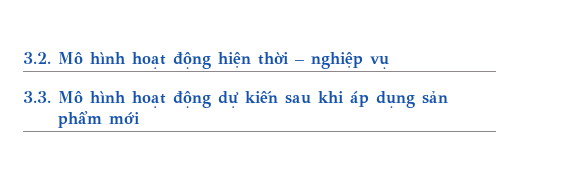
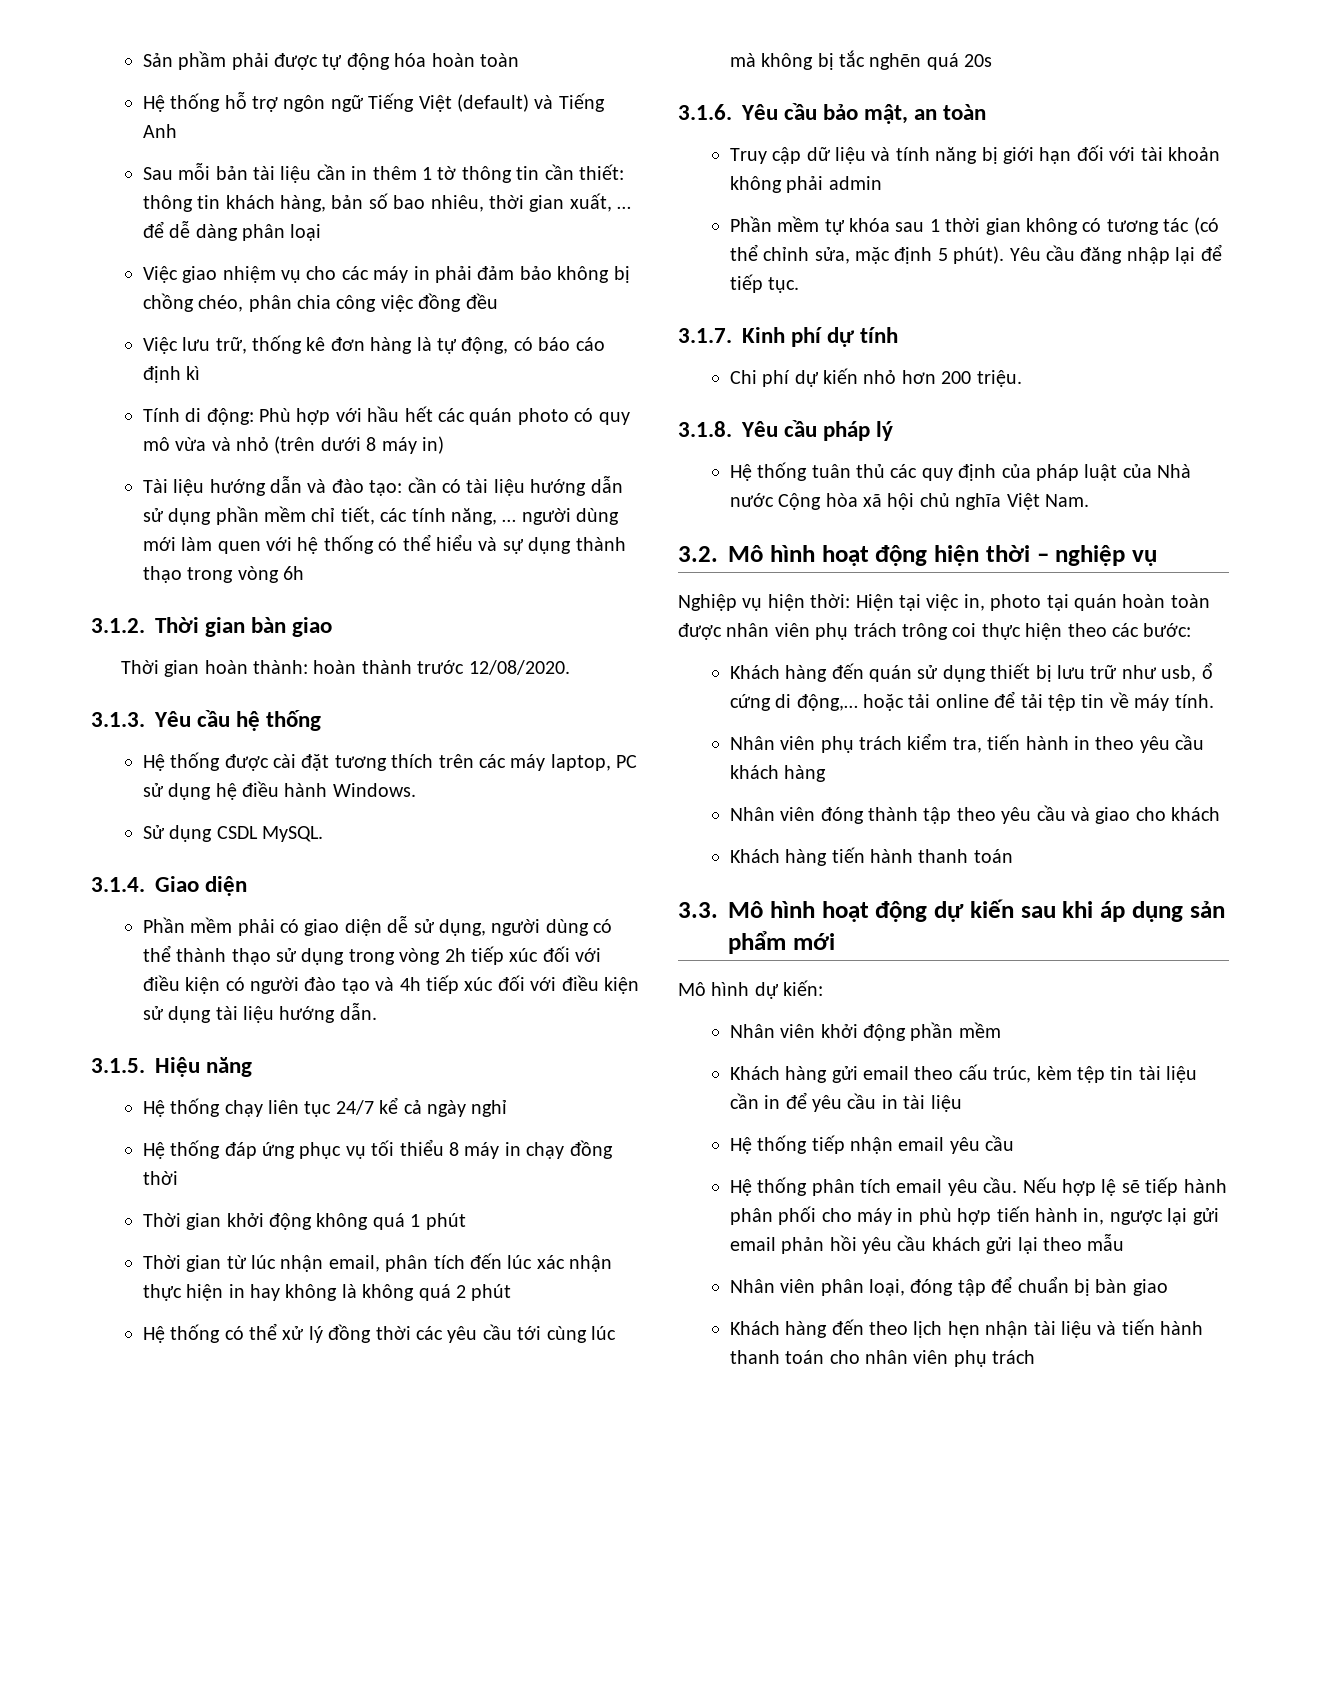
+ Sản phầm phải được tự động hóa hoàn toàn
+ Hệ thống hỗ trợ ngôn ngữ Tiếng Việt (default) và Tiếng Anh
+ Sau mỗi bản tài liệu cần in thêm 1 tờ thông tin cần thiết: thông tin khách hàng, bản số bao nhiêu, thời gian xuất, … để dễ dàng phân loại
+ Việc giao nhiệm vụ cho các máy in phải đảm bảo không bị chồng chéo, phân chia công việc đồng đều
+ Việc lưu trữ, thống kê đơn hàng là tự động, có báo cáo định kì
+ Tính di động: Phù hợp với hầu hết các quán photo có quy mô vừa và nhỏ (trên dưới 8 máy in)
+ Tài liệu hướng dẫn và đào tạo: cần có tài liệu hướng dẫn sử dụng phần mềm chỉ tiết, các tính năng, … người dùng mới làm quen với hệ thống có thể hiểu và sự dụng thành thạo trong vòng 6h
+ 3.1.2. Thời gian bàn giao
+ Thời gian hoàn thành: hoàn thành trước 12/08/2020.
+ 3.1.3. Yêu cầu hệ thống
+ Hệ thống được cài đặt tương thích trên các máy laptop, PC sử dụng hệ điều hành Windows.
+ Sử dụng CSDL MySQL.
+ 3.1.4. Giao diện
+ Phần mềm phải có giao diện dễ sử dụng, người dùng có thể thành thạo sử dụng trong vòng 2h tiếp xúc đối với điều kiện có người đào tạo và 4h tiếp xúc đối với điều kiện sử dụng tài liệu hướng dẫn.
+ 3.1.5. Hiệu năng
+ Hệ thống chạy liên tục 24/7 kể cả ngày nghỉ
+ Hệ thống đáp ứng phục vụ tối thiểu 8 máy in chạy đồng thời
+ Thời gian khởi động không quá 1 phút
+ Thời gian từ lúc nhận email, phân tích đến lúc xác nhận thực hiện in hay không là không quá 2 phút
+ Hệ thống có thể xử lý đồng thời các yêu cầu tới cùng lúc mà không bị tắc nghẽn quá 20s
+ 3.1.6. Yêu cầu bảo mật, an toàn
+ Truy cập dữ liệu và tính năng bị giới hạn đối với tài khoản không phải admin
+ Phần mềm tự khóa sau 1 thời gian không có tương tác (có thể chỉnh sửa, mặc định 5 phút). Yêu cầu đăng nhập lại để tiếp tục.
+ 3.1.7. Kinh phí dự tính
+ Chi phí dự kiến nhỏ hơn 200 triệu.
+ 3.1.8. Yêu cầu pháp lý
+ Hệ thống tuân thủ các quy định của pháp luật của Nhà nước Cộng hòa xã hội chủ nghĩa Việt Nam.
+ Nghiệp vụ hiện thời: Hiện tại việc in, photo tại quán hoàn toàn được nhân viên phụ trách trông coi thực hiện theo các bước:
+ Khách hàng đến quán sử dụng thiết bị lưu trữ như usb, ổ cứng di động,… hoặc tải online để tải tệp tin về máy tính.
+ Nhân viên phụ trách kiểm tra, tiến hành in theo yêu cầu khách hàng
+ Nhân viên đóng thành tập theo yêu cầu và giao cho khách
+ Khách hàng tiến hành thanh toán
+ Mô hình dự kiến:
+ Nhân viên khởi động phần mềm
+ Khách hàng gửi email theo cấu trúc, kèm tệp tin tài liệu cần in để yêu cầu in tài liệu
+ Hệ thống tiếp nhận email yêu cầu
+ Hệ thống phân tích email yêu cầu. Nếu hợp lệ sẽ tiếp hành phân phối cho máy in phù hợp tiến hành in, ngược lại gửi email phản hồi yêu cầu khách gửi lại theo mẫu
+ Nhân viên phân loại, đóng tập để chuẩn bị bàn giao
+ Khách hàng đến theo lịch hẹn nhận tài liệu và tiến hành thanh toán cho nhân viên phụ trách

